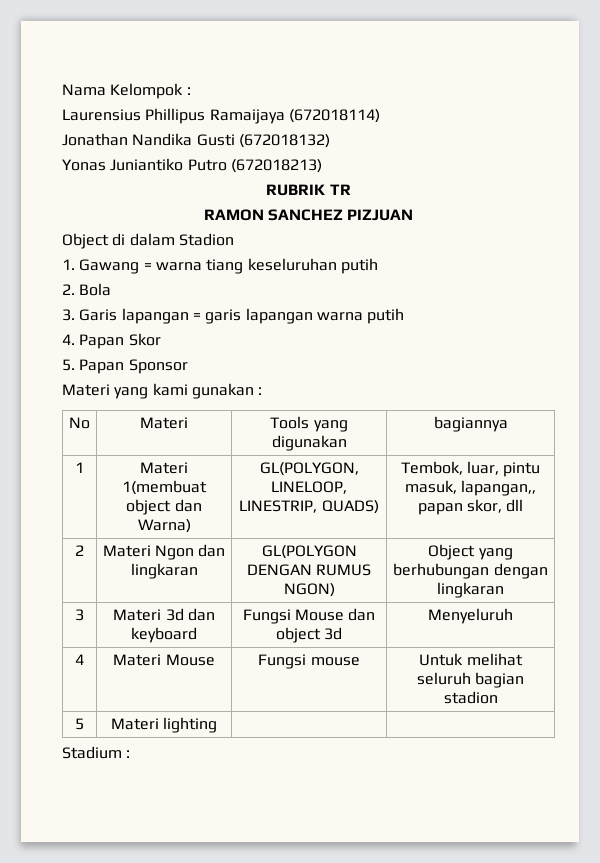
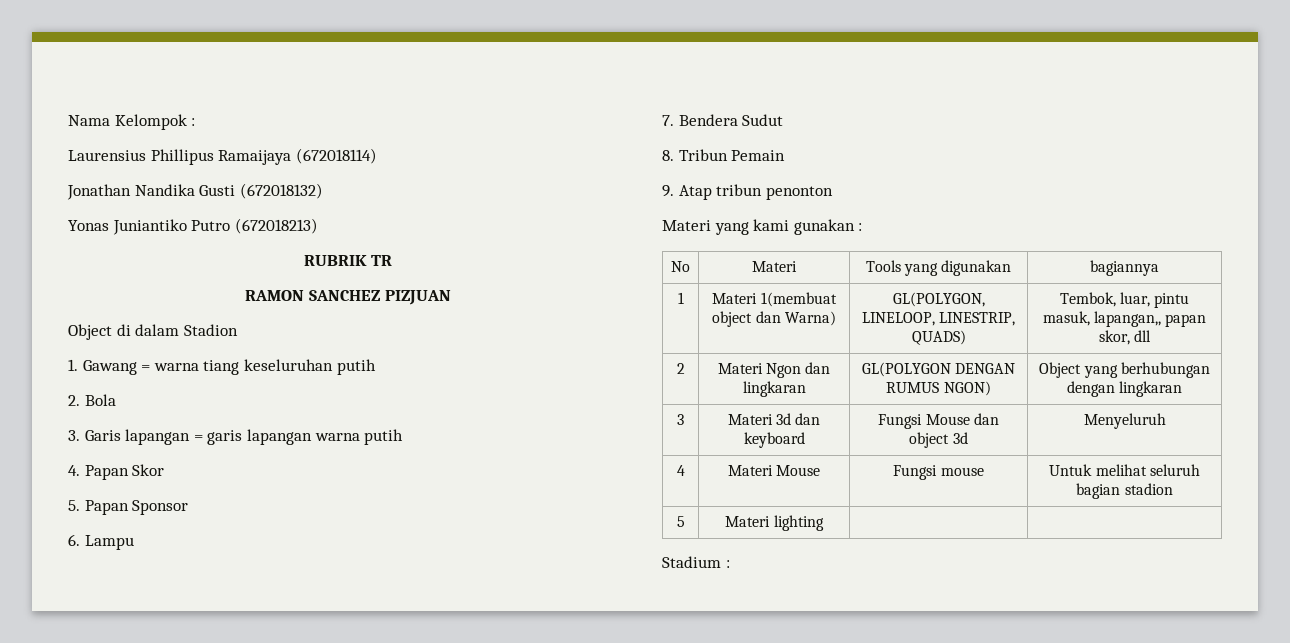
+ 6. Lampu
+ 7. Bendera Sudut
+ 8. Tribun Pemain
+ 9. Atap tribun penonton

